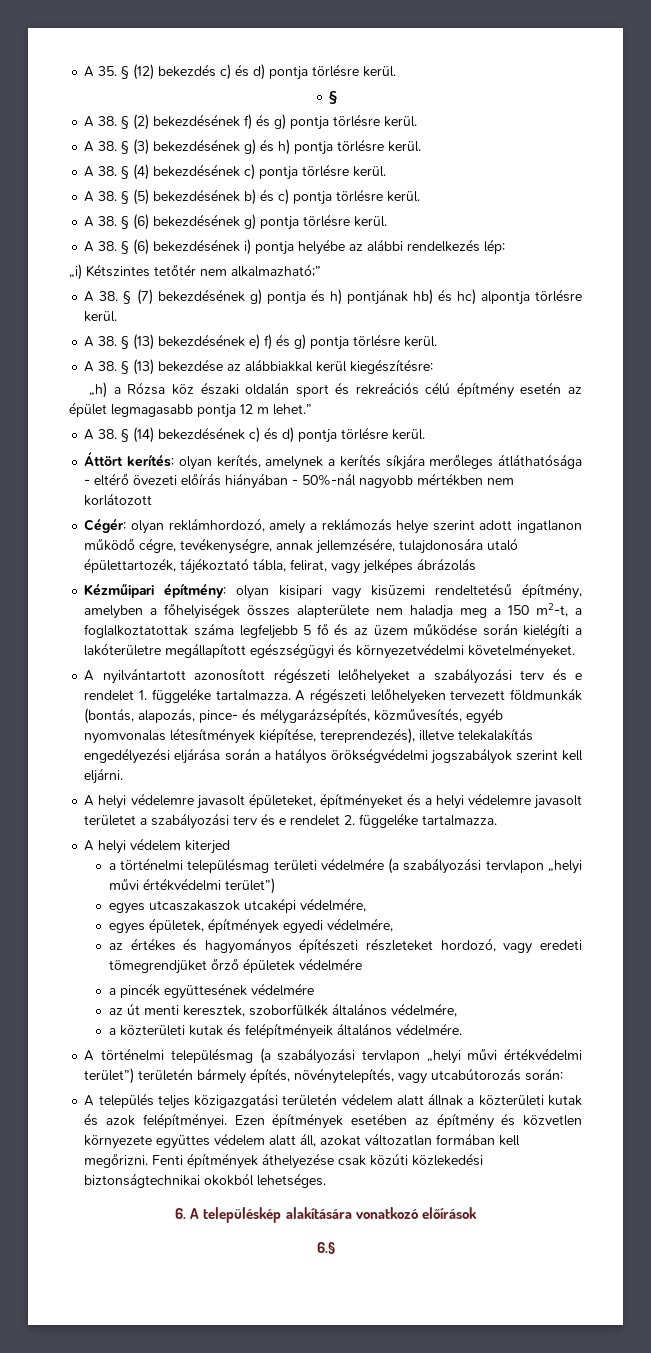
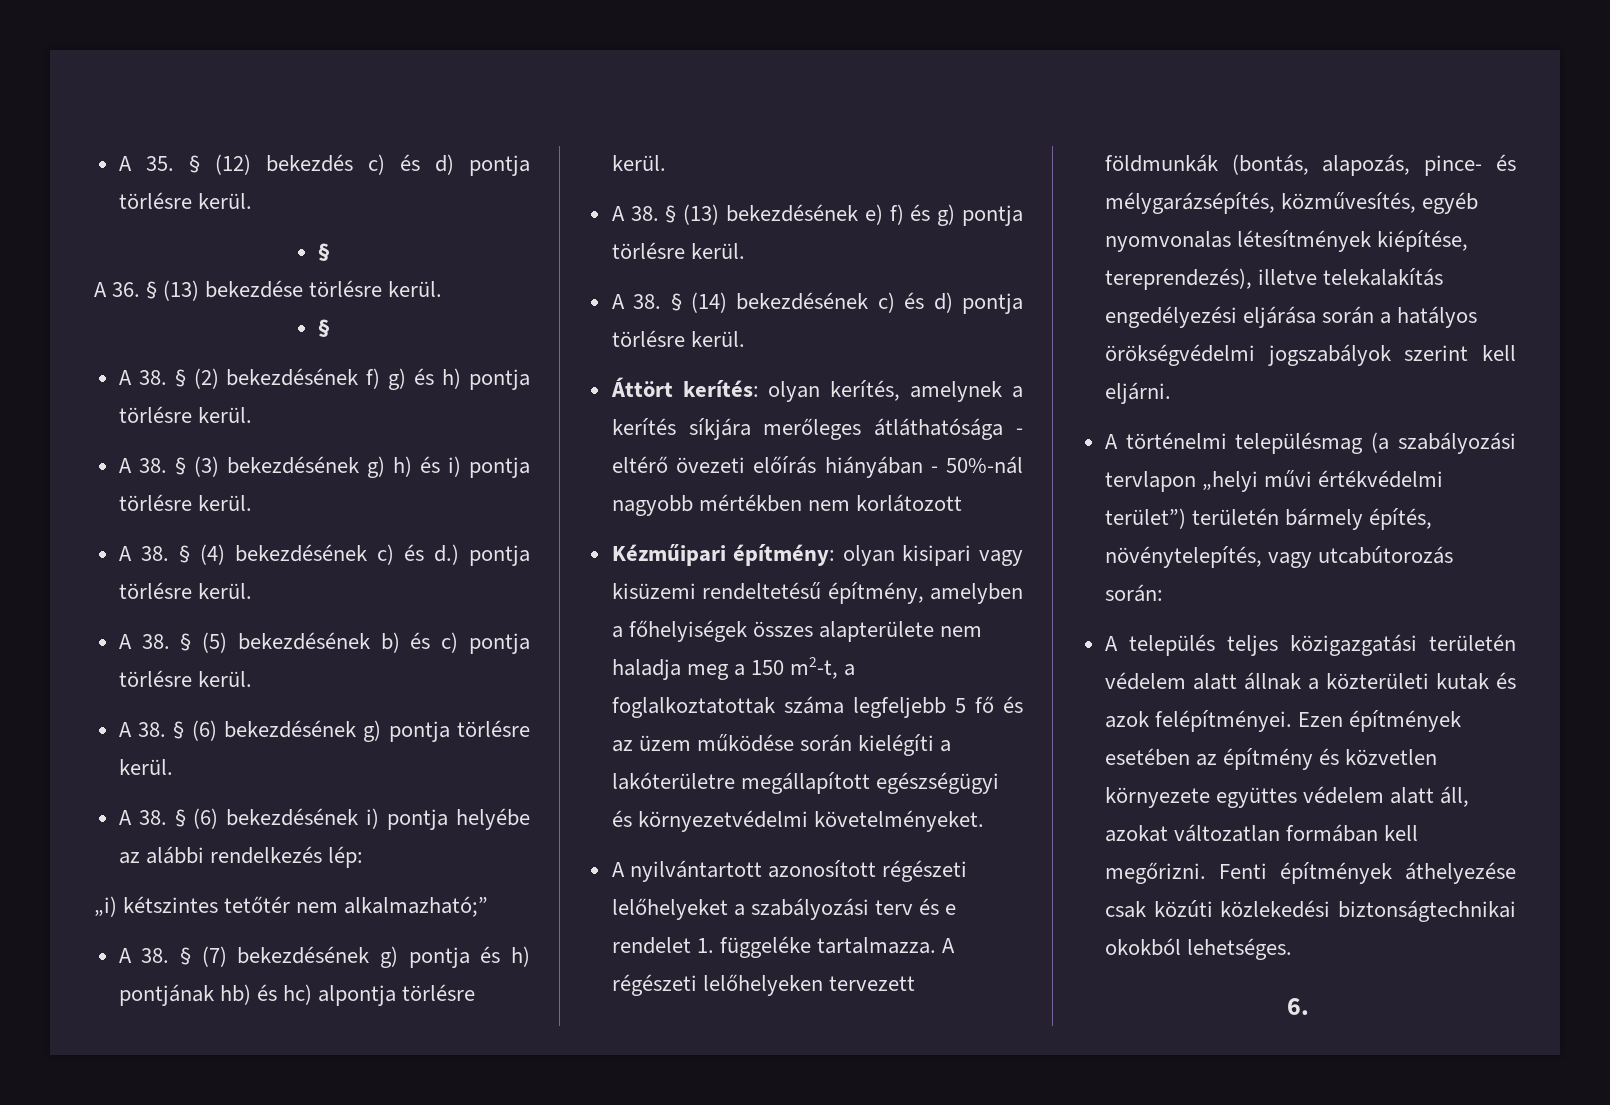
+ A 36. § (13) bekezdése törlésre kerül.
+ §
- A 38. § (2) bekezdésének f) és g) pontja törlésre kerül.
+ A 38. § (2) bekezdésének f) g) és h) pontja törlésre kerül.
- A 38. § (3) bekezdésének g) és h) pontja törlésre kerül.
+ A 38. § (3) bekezdésének g) h) és i) pontja törlésre kerül.
- A 38. § (4) bekezdésének c) pontja törlésre kerül.
+ A 38. § (4) bekezdésének c) és d.) pontja törlésre kerül.
- „i) Kétszintes tetőtér nem alkalmazható;”
+ „i) kétszintes tetőtér nem alkalmazható;”
- A 38. § (13) bekezdése az alábbiakkal kerül kiegészítésre:
- „h) a Rózsa köz északi oldalán sport és rekreációs célú építmény esetén az épület legmagasabb pontja 12 m lehet.”
- Cégér: olyan reklámhordozó, amely a reklámozás helye szerint adott ingatlanon működő cégre, tevékenységre, annak jellemzésére, tulajdonosára utaló épülettartozék, tájékoztató tábla, felirat, vagy jelképes ábrázolás
- A helyi védelemre javasolt épületeket, építményeket és a helyi védelemre javasolt területet a szabályozási terv és e rendelet 2. függeléke tartalmazza.
- A helyi védelem kiterjed
- a történelmi településmag területi védelmére (a szabályozási tervlapon „helyi művi értékvédelmi terület”)
- egyes utcaszakaszok utcaképi védelmére,
- egyes épületek, építmények egyedi védelmére,
- az értékes és hagyományos építészeti részleteket hordozó, vagy eredeti tömegrendjüket őrző épületek védelmére
- a pincék együttesének védelmére
- az út menti keresztek, szoborfülkék általános védelmére,
- a közterületi kutak és felépítményeik általános védelmére.
- 6. A településkép alakítására vonatkozó előírások
- 6.§
+ 6.

